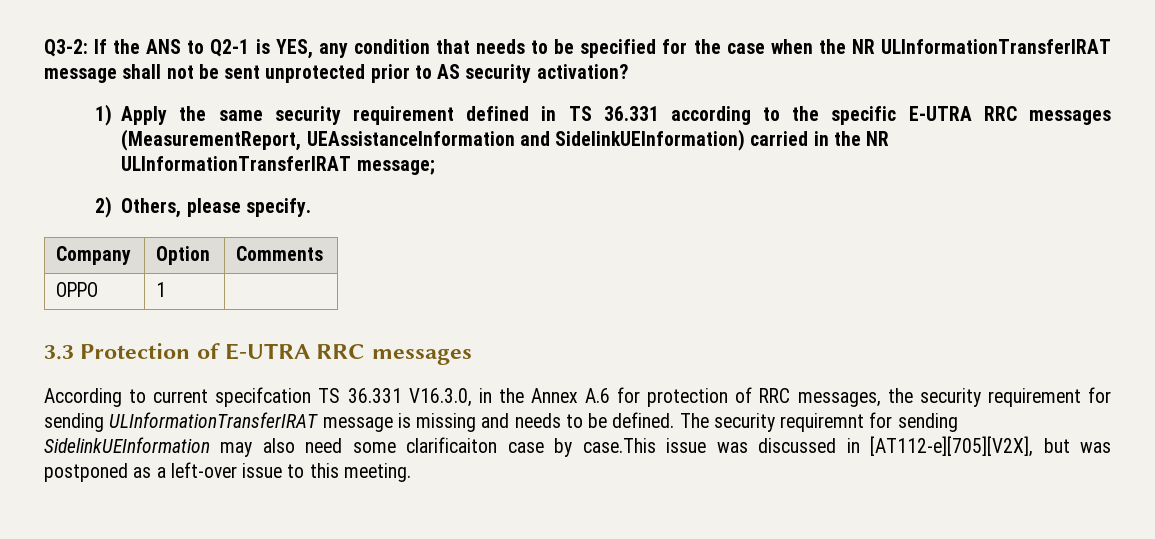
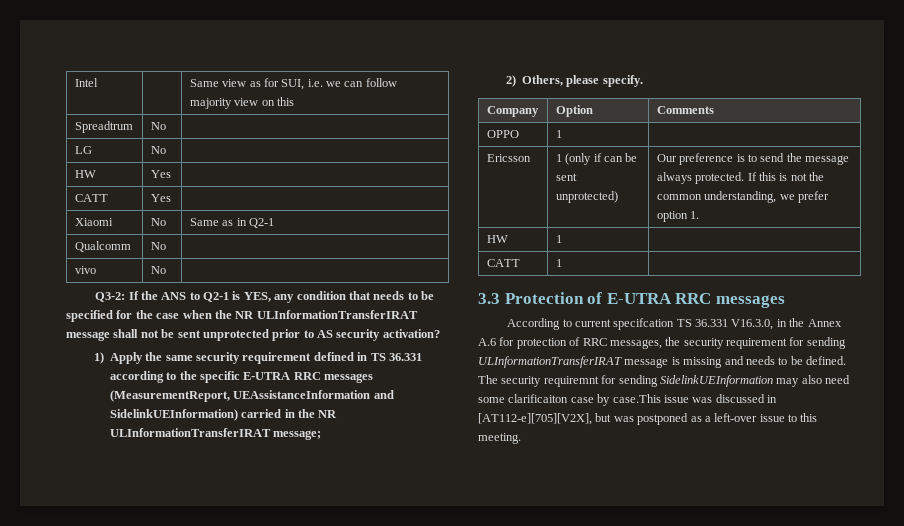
+ Intel | | Same view as for SUI, i.e. we can follow majority view on this
+ Spreadtrum | No |
+ LG | No |
+ HW | Yes |
+ CATT | Yes |
+ Xiaomi | No | Same as in Q2-1
+ Qualcomm | No |
+ vivo | No |
+ Ericsson | 1 (only if can be sent unprotected) | Our preference is to send the message always protected. If this is not the common understanding, we prefer option 1.
+ HW | 1 |
+ CATT | 1 |

